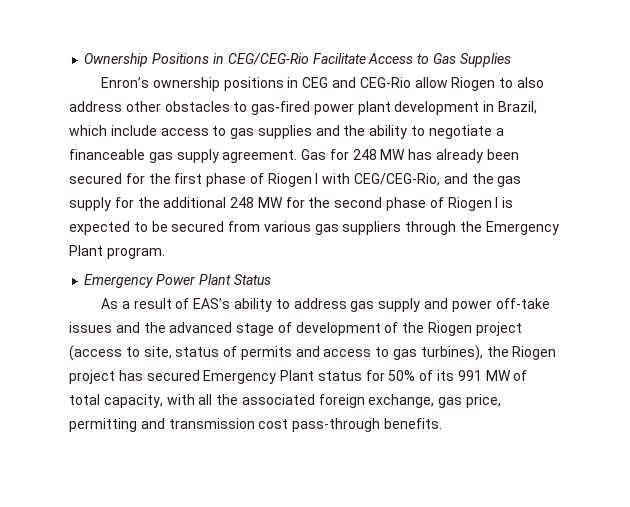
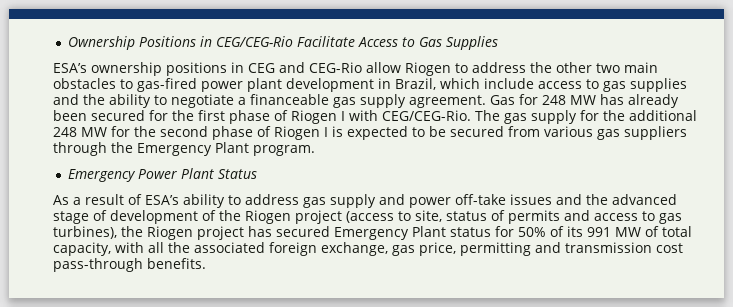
- Enron’s ownership positions in CEG and CEG-Rio allow Riogen to also address other obstacles to gas-fired power plant development in Brazil, which include access to gas supplies and the ability to negotiate a financeable gas supply agreement.
+ ESA’s ownership positions in CEG and CEG-Rio allow Riogen to address the other two main obstacles to gas-fired power plant development in Brazil, which include access to gas supplies and the ability to negotiate a financeable gas supply agreement.
- Gas for 248 MW has already been secured for the first phase of Riogen I with CEG/CEG-Rio, and the gas supply for the additional 248 MW for the second phase of Riogen I is expected to be secured from various gas suppliers through the Emergency Plant program.
+ Gas for 248 MW has already been secured for the first phase of Riogen I with CEG/CEG-Rio. The gas supply for the additional 248 MW for the second phase of Riogen I is expected to be secured from various gas suppliers through the Emergency Plant program.
- As a result of EAS’s ability to address gas supply and power off-take issues and the advanced stage of development of the Riogen project (access to site, status of permits and access to gas turbines), the Riogen project has secured Emergency Plant status for 50% of its 991 MW of total capacity, with all the associated foreign exchange, gas price, permitting and transmission cost pass-through benefits.
+ As a result of ESA’s ability to address gas supply and power off-take issues and the advanced stage of development of the Riogen project (access to site, status of permits and access to gas turbines), the Riogen project has secured Emergency Plant status for 50% of its 991 MW of total capacity, with all the associated foreign exchange, gas price, permitting and transmission cost pass-through benefits.

